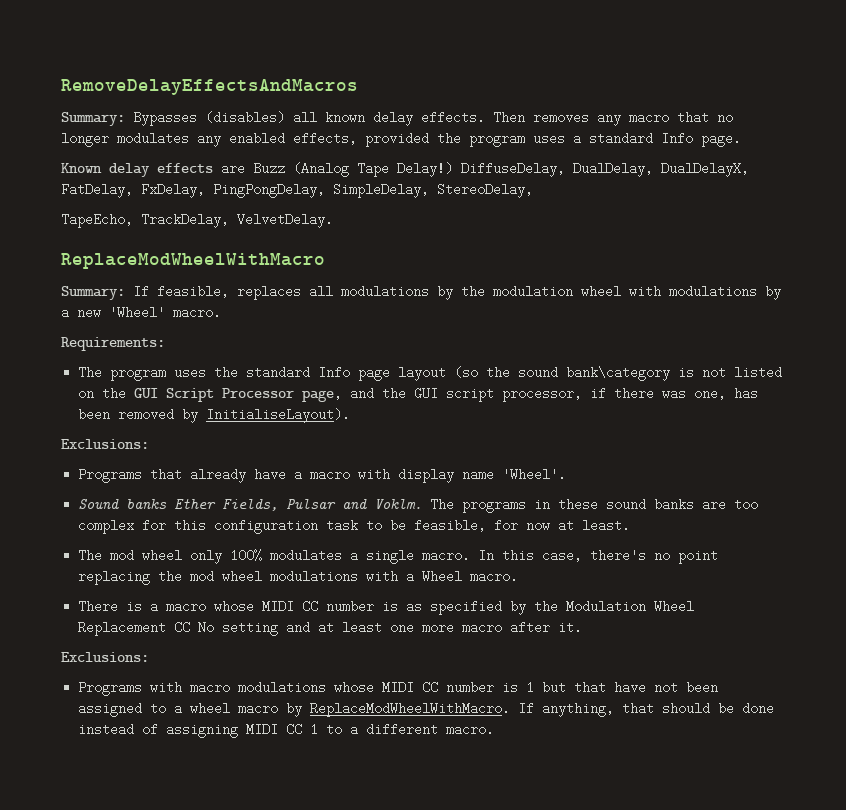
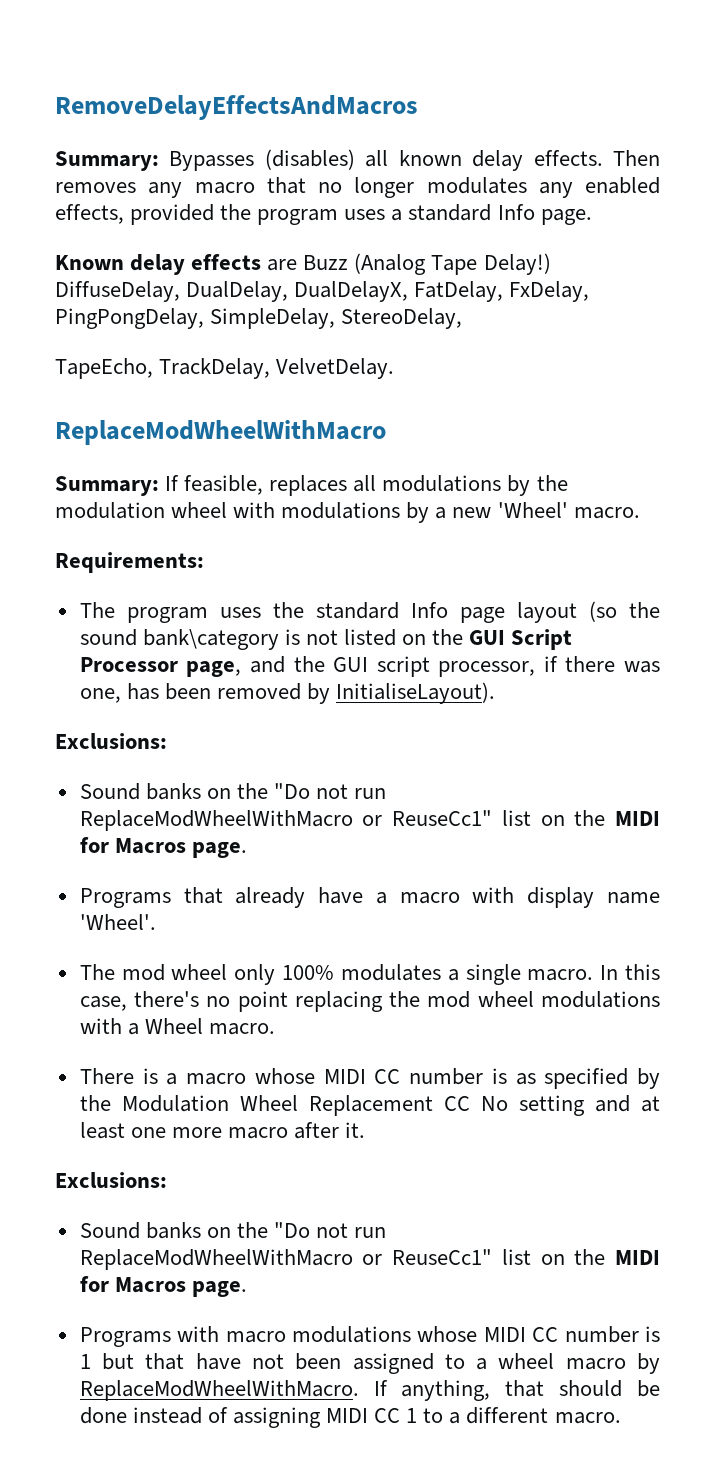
  The program uses the standard Info page layout (so the sound bank\category is not listed on the GUI Script Processor page, and the GUI script processor, if there was one, has been removed by InitialiseLayout).
  Exclusions:
+ Sound banks on the "Do not run ReplaceModWheelWithMacro or ReuseCc1" list on the MIDI for Macros page.
- Sound banks Ether Fields, Pulsar and Voklm. The programs in these sound banks are too complex for this configuration task to be feasible, for now at least.
  There is a macro whose MIDI CC number is as specified by the Modulation Wheel Replacement CC No setting and at least one more macro after it.
  Exclusions:
+ Sound banks on the "Do not run ReplaceModWheelWithMacro or ReuseCc1" list on the MIDI for Macros page.

